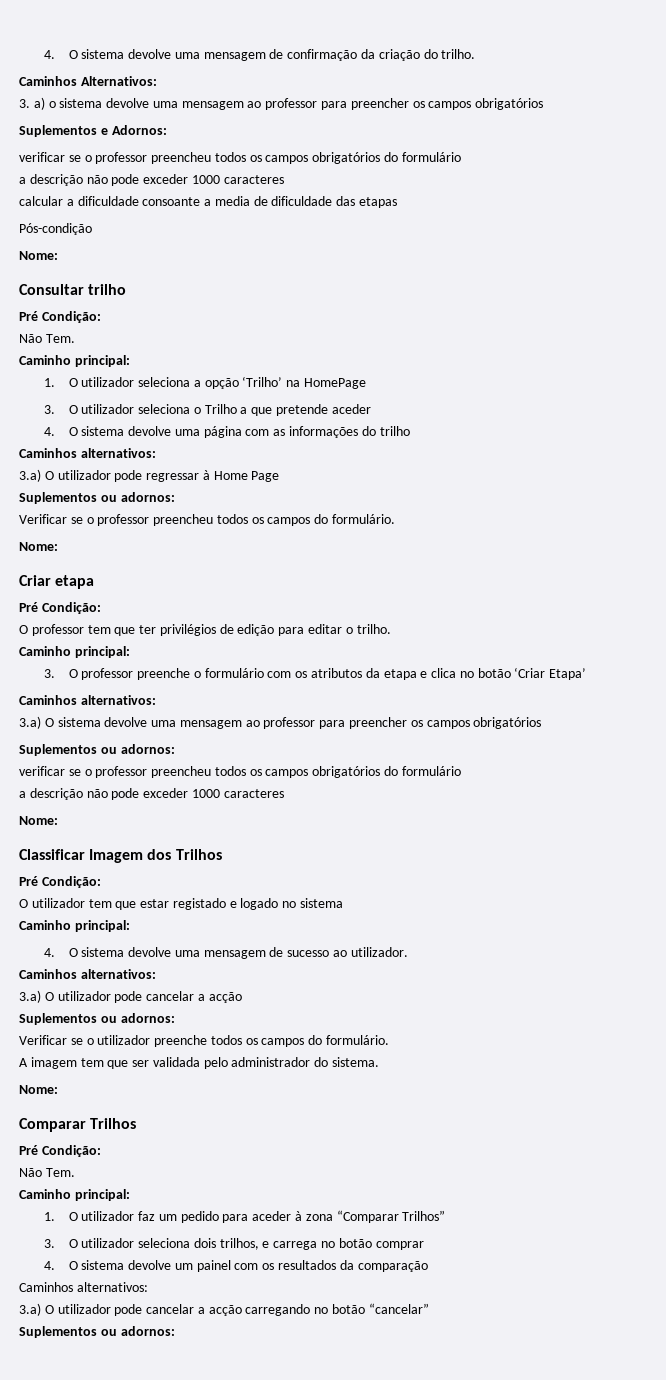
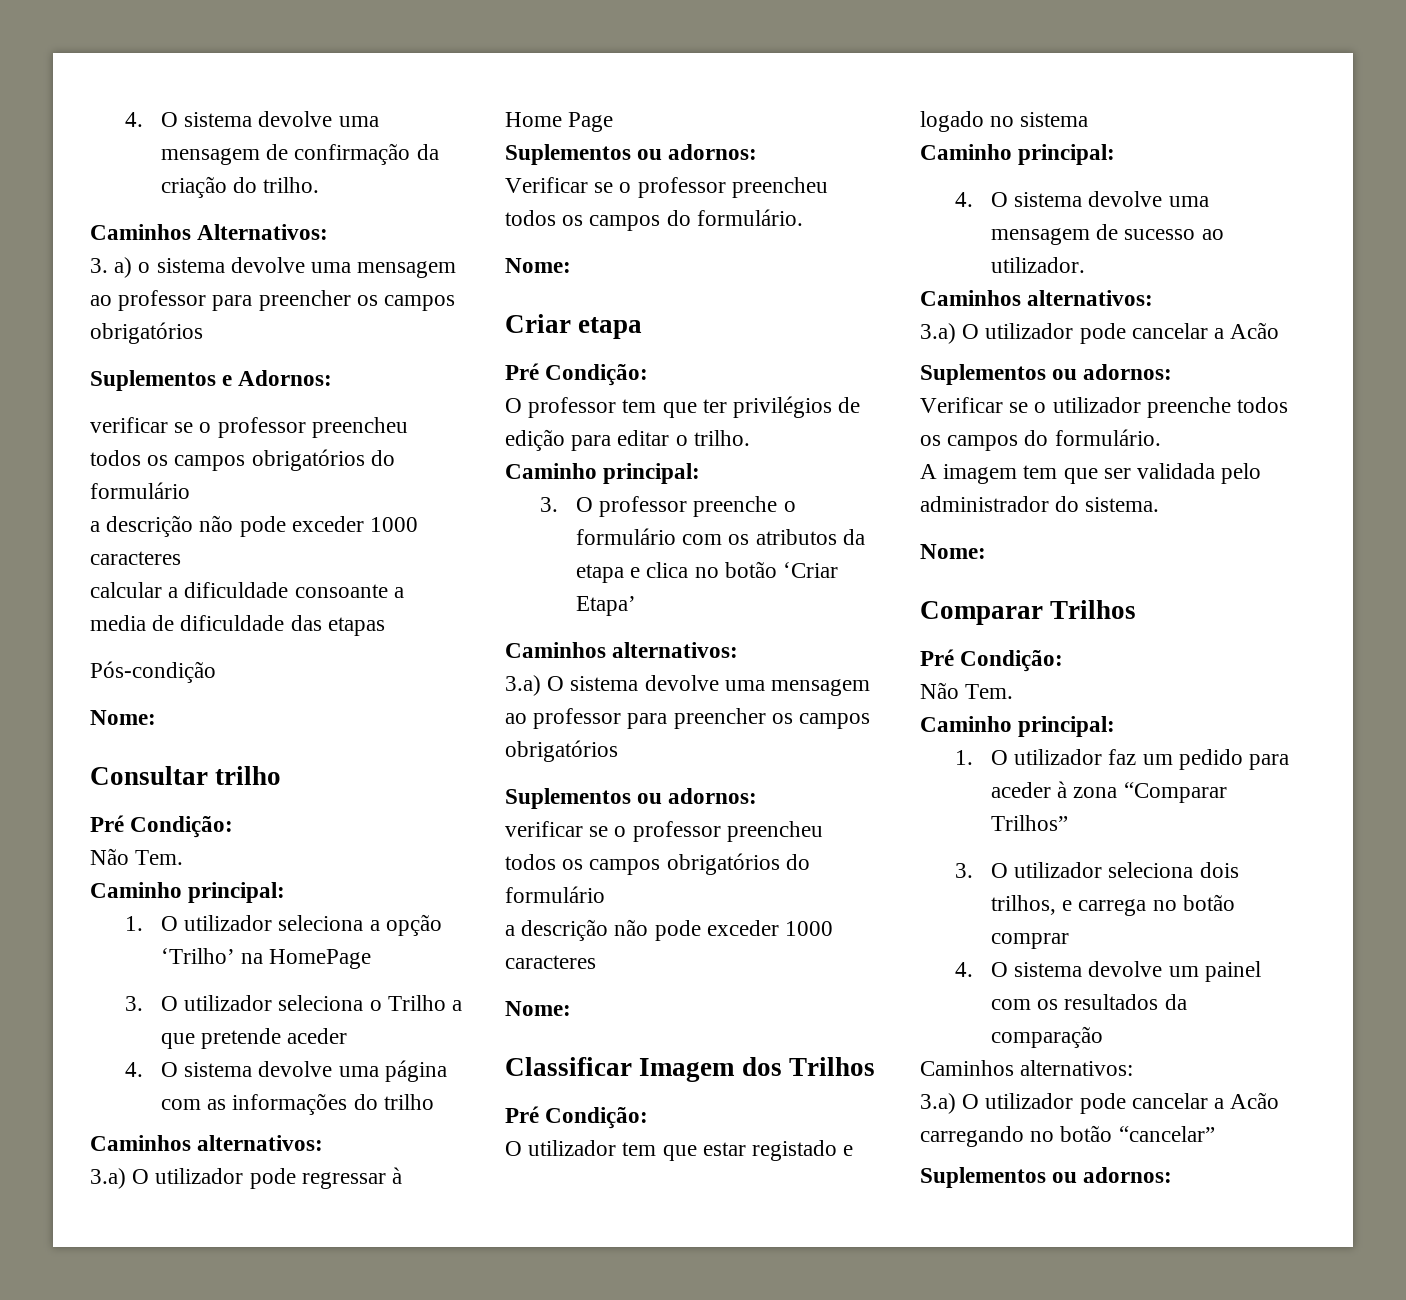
  4. O sistema devolve uma mensagem de sucesso ao utilizador.
  Caminhos alternativos:
- 3.a) O utilizador pode cancelar a acção
+ 3.a) O utilizador pode cancelar a Acão
- 3.a) O utilizador pode cancelar a acção carregando no botão “cancelar”
+ 3.a) O utilizador pode cancelar a Acão carregando no botão “cancelar”

